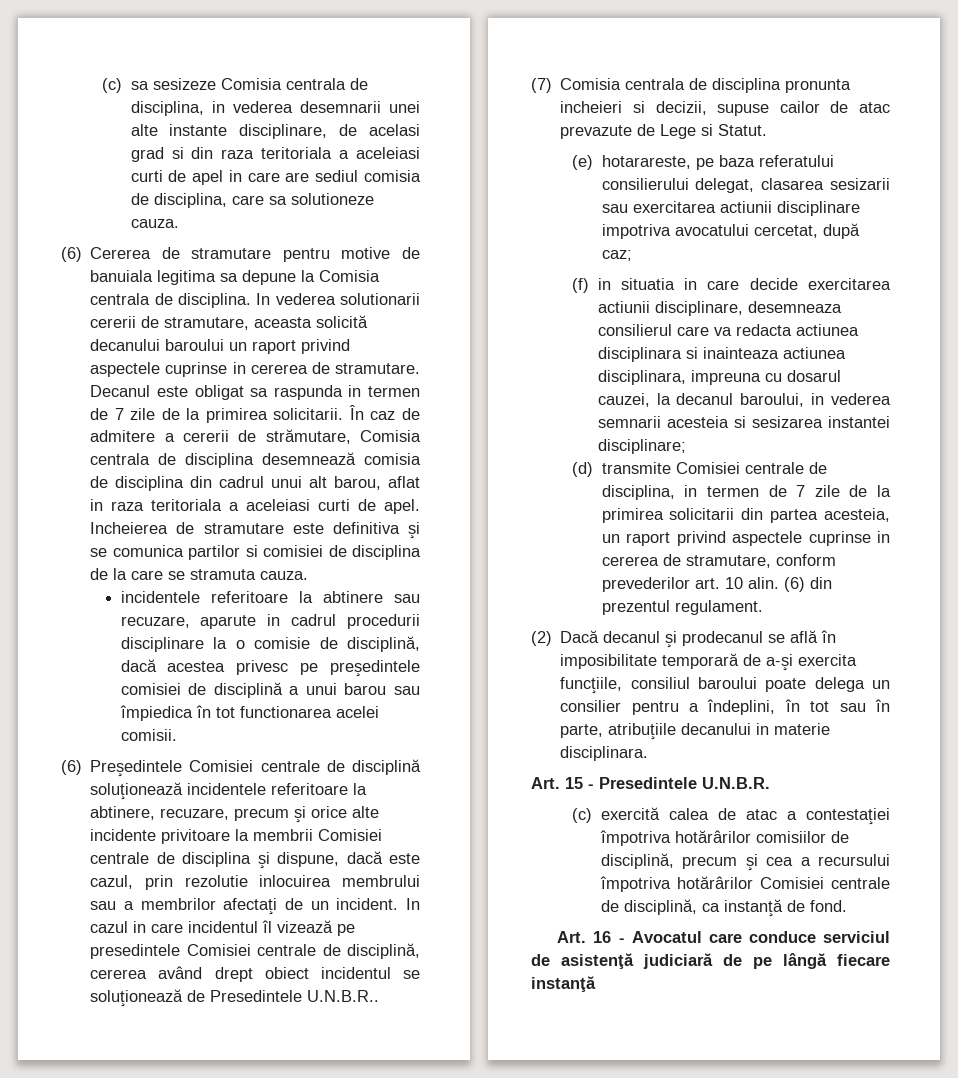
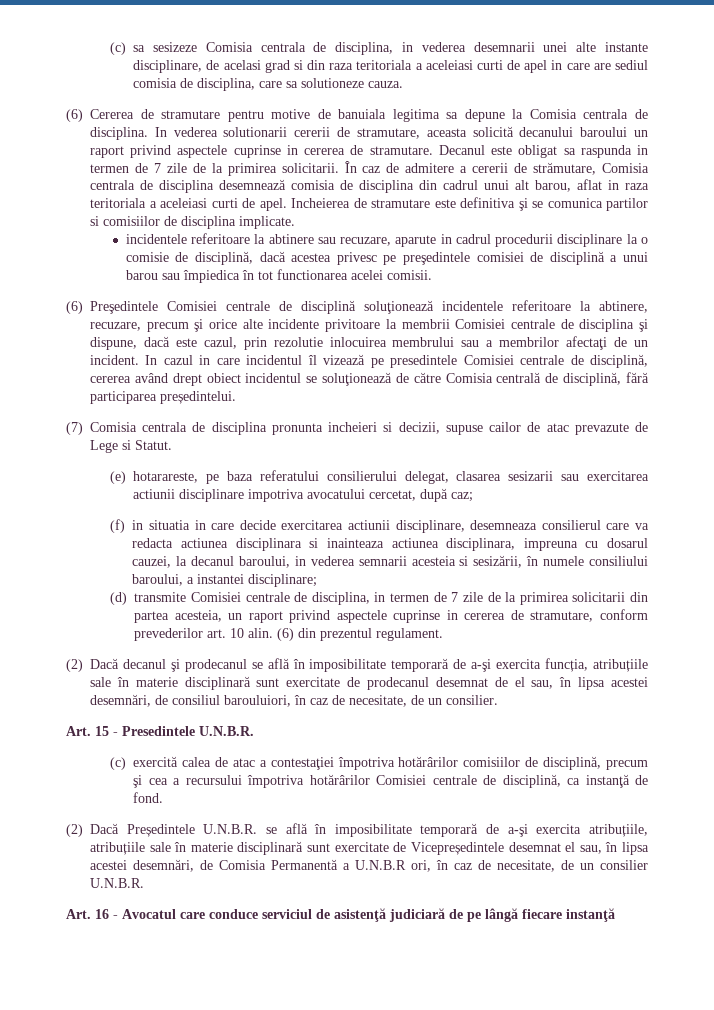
- Incheierea de stramutare este definitiva şi se comunica partilor si comisiei de disciplina de la care se stramuta cauza.
+ Incheierea de stramutare este definitiva şi se comunica partilor si comisiilor de disciplina implicate.
- In cazul in care incidentul îl vizează pe presedintele Comisiei centrale de disciplină, cererea având drept obiect incidentul se soluţionează de Presedintele U.N.B.R..
+ In cazul in care incidentul îl vizează pe presedintele Comisiei centrale de disciplină, cererea având drept obiect incidentul se soluţionează de către Comisia centrală de disciplină, fără participarea președintelui.
- (f) in situatia in care decide exercitarea actiunii disciplinare, desemneaza consilierul care va redacta actiunea disciplinara si inainteaza actiunea disciplinara, impreuna cu dosarul cauzei, la decanul baroului, in vederea semnarii acesteia si sesizarea instantei disciplinare;
+ (f) in situatia in care decide exercitarea actiunii disciplinare, desemneaza consilierul care va redacta actiunea disciplinara si inainteaza actiunea disciplinara, impreuna cu dosarul cauzei, la decanul baroului, in vederea semnarii acesteia si sesizării, în numele consiliului baroului, a instantei disciplinare;
- (2) Dacă decanul şi prodecanul se află în imposibilitate temporară de a-şi exercita funcţiile, consiliul baroului poate delega un consilier pentru a îndeplini, în tot sau în parte, atribuţiile decanului in materie disciplinara.
+ (2) Dacă decanul şi prodecanul se află în imposibilitate temporară de a-şi exercita funcția, atribuțiile sale în materie disciplinară sunt exercitate de prodecanul desemnat de el sau, în lipsa acestei desemnări, de consiliul barouluiori, în caz de necesitate, de un consilier.
+ (2) Dacă Președintele U.N.B.R. se află în imposibilitate temporară de a-şi exercita atribuțiile, atribuțiile sale în materie disciplinară sunt exercitate de Vicepreședintele desemnat el sau, în lipsa acestei desemnări, de Comisia Permanentă a U.N.B.R ori, în caz de necesitate, de un consilier U.N.B.R.

